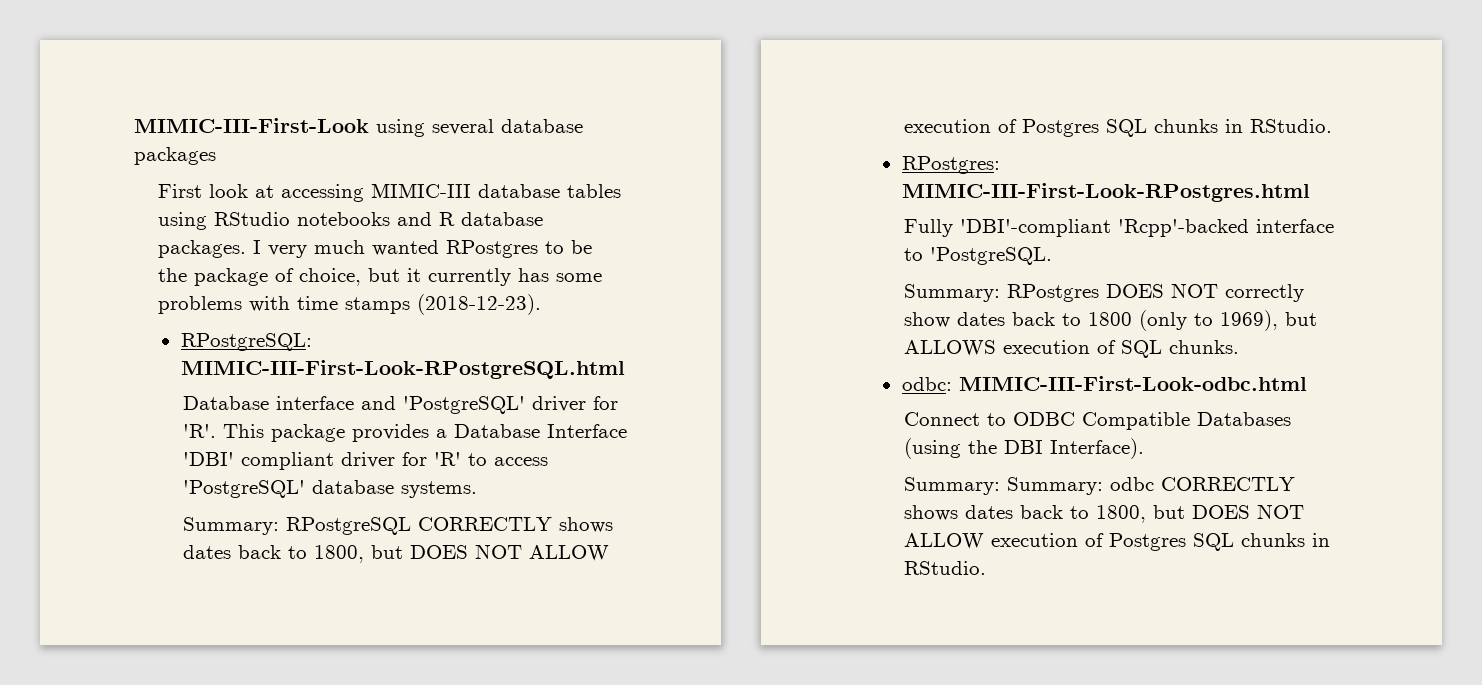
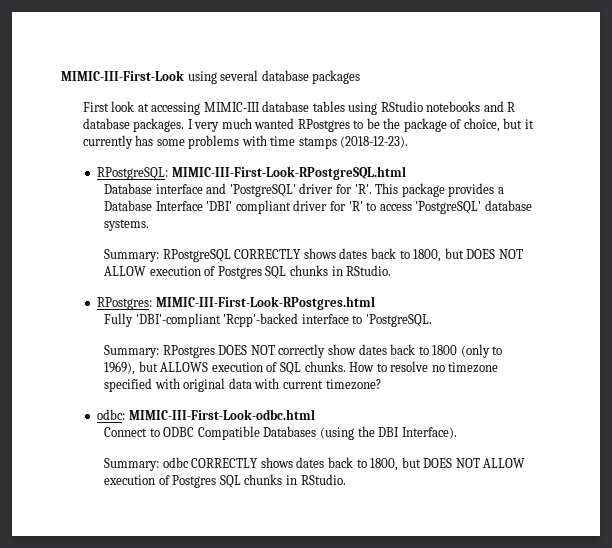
+ How to resolve no timezone specified with original data with current timezone?
- Summary: Summary: odbc CORRECTLY shows dates back to 1800, but DOES NOT ALLOW execution of Postgres SQL chunks in RStudio.
+ Summary: odbc CORRECTLY shows dates back to 1800, but DOES NOT ALLOW execution of Postgres SQL chunks in RStudio.

